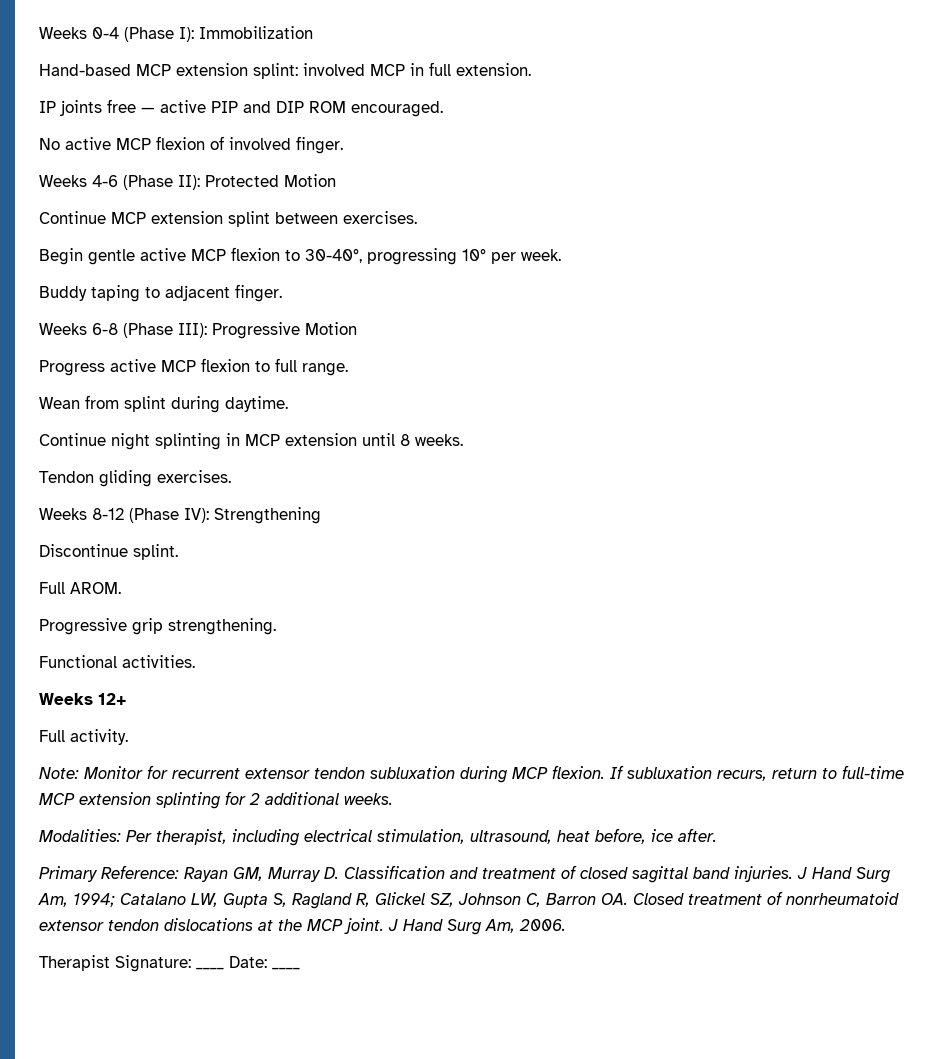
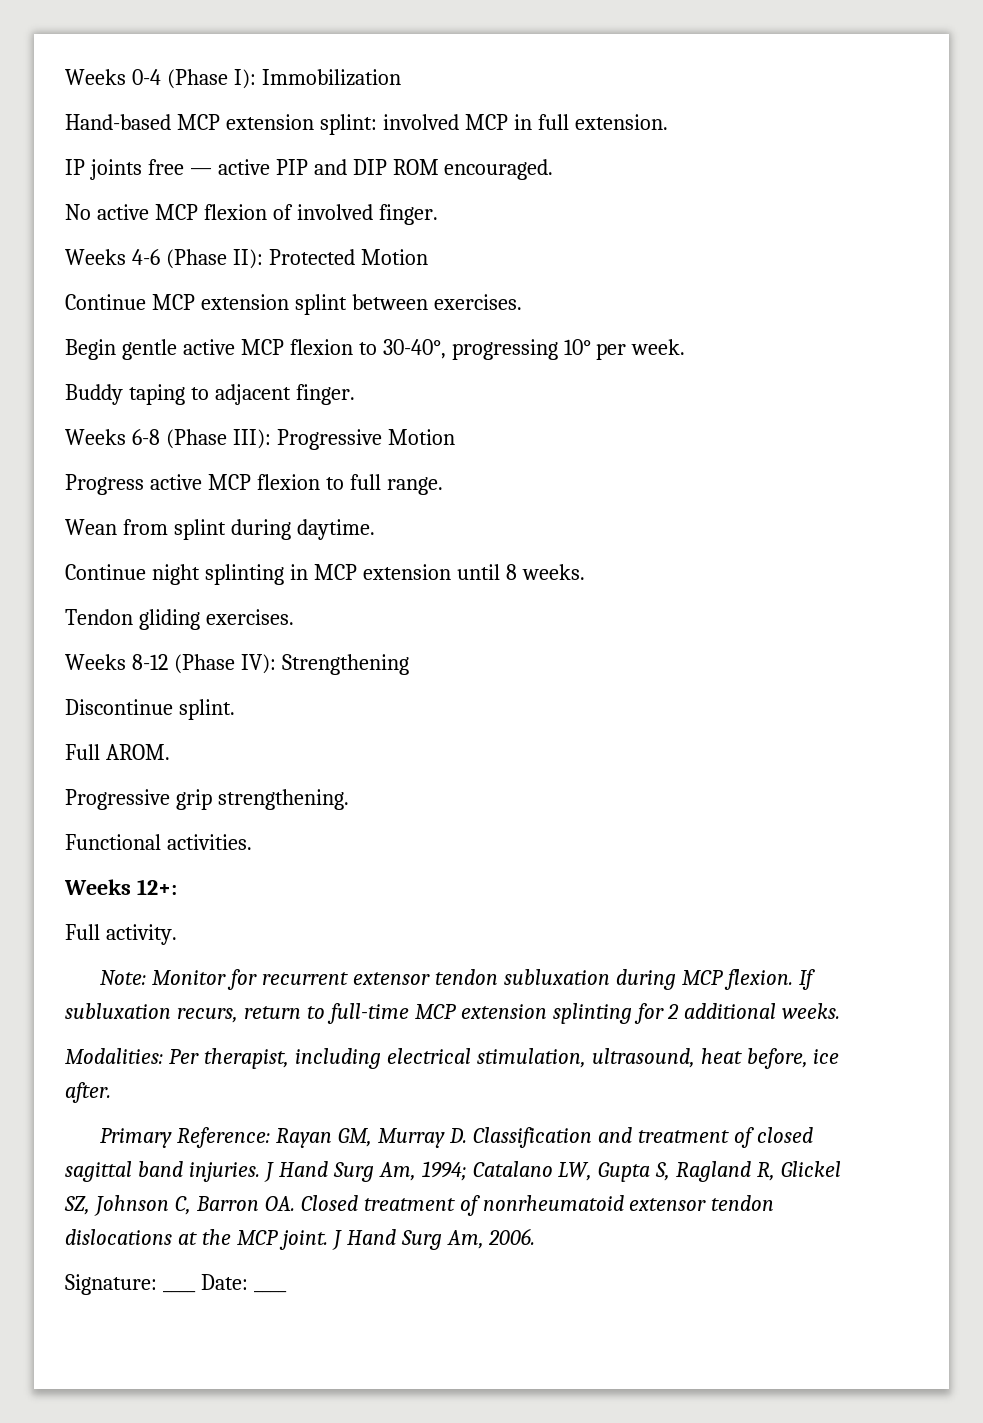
- Weeks 12+
+ Weeks 12+:
- Therapist Signature: ____ Date: ____
+ Signature: ____ Date: ____

